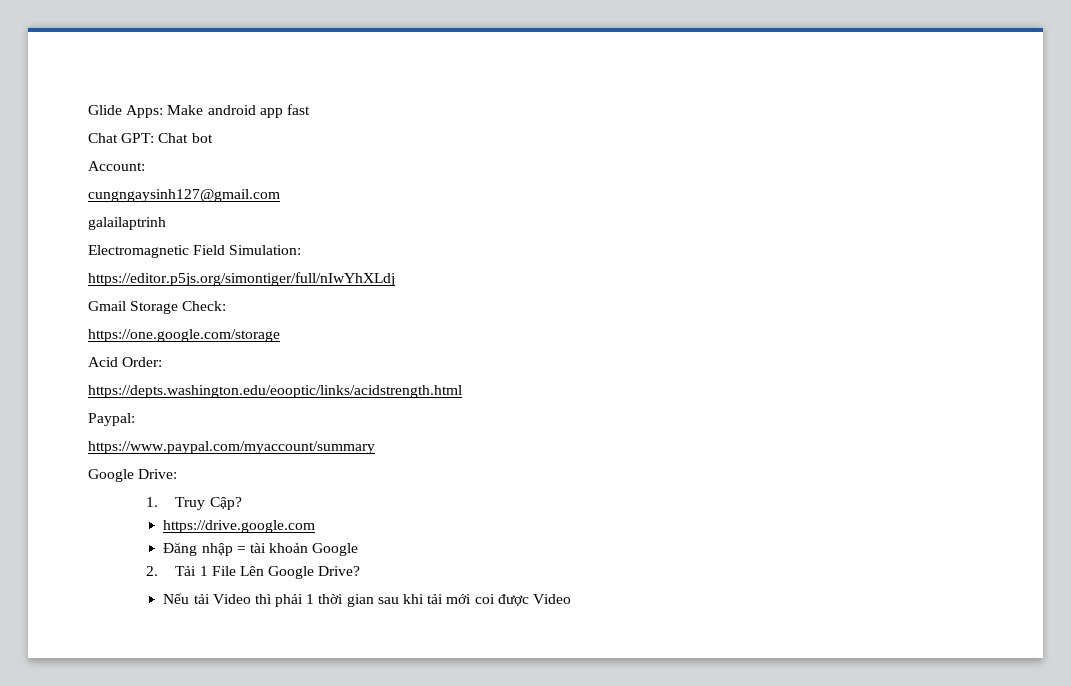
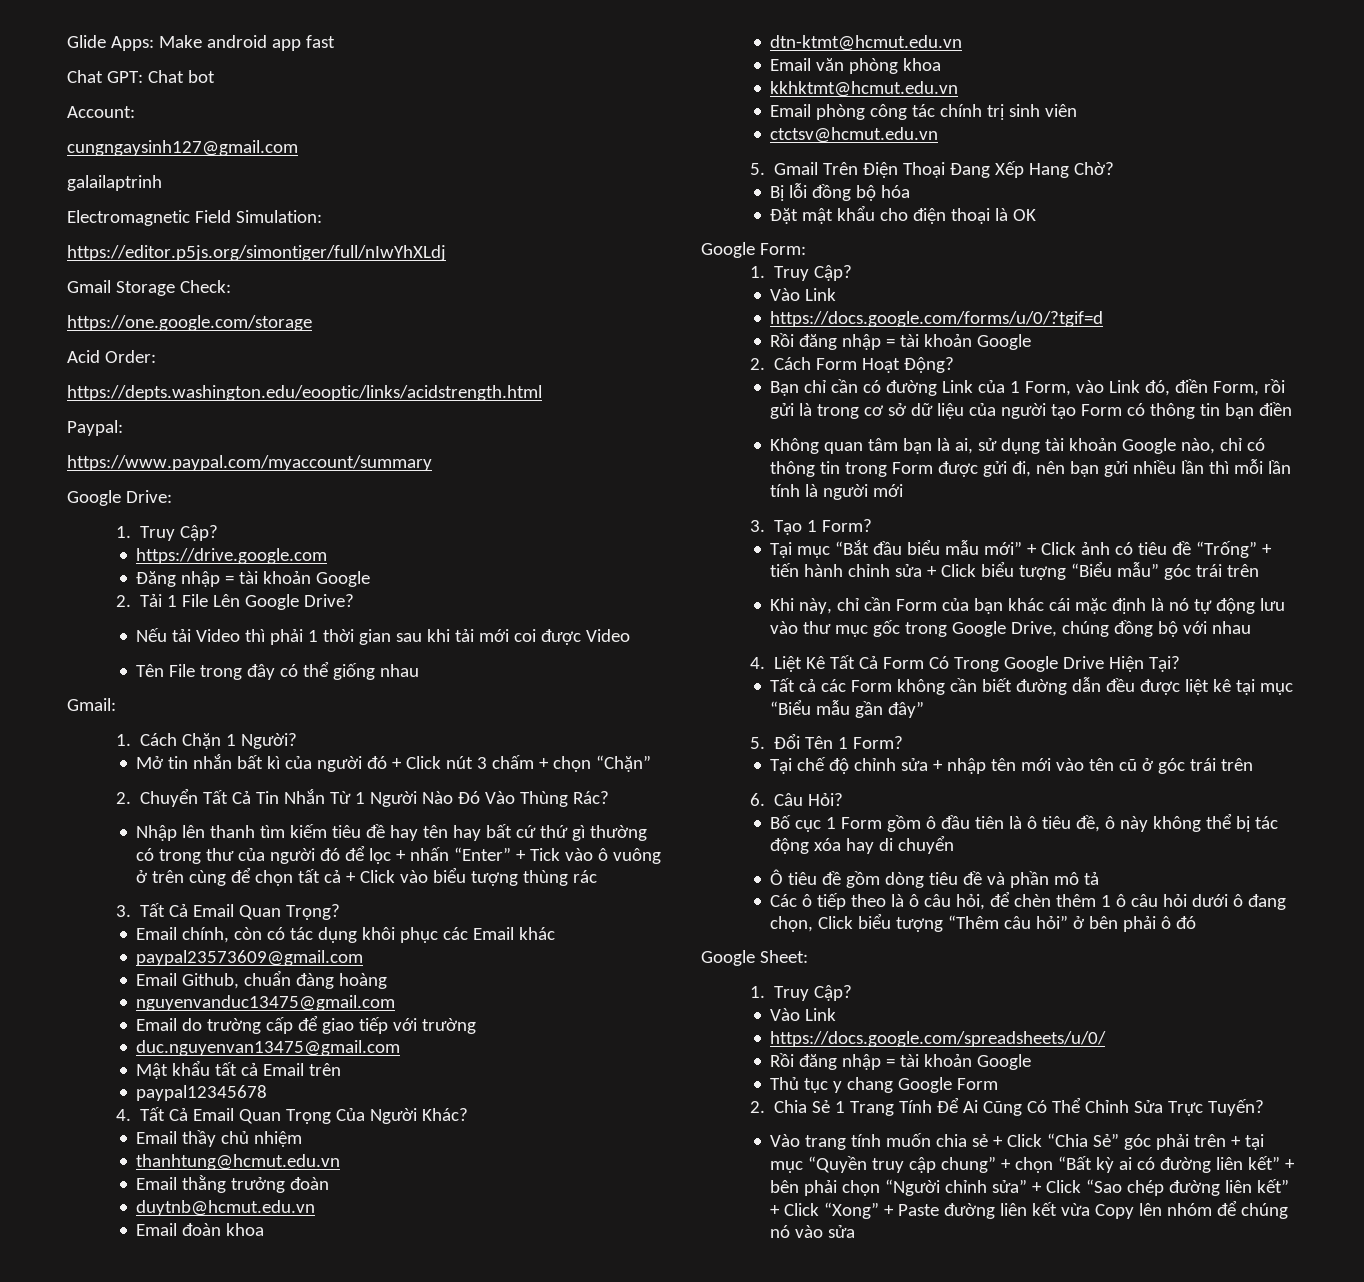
+ Tên File trong đây có thể giống nhau
+ Gmail:
+ 1. Cách Chặn 1 Người?
+ Mở tin nhắn bất kì của người đó + Click nút 3 chấm + chọn “Chặn”
+ 2. Chuyển Tất Cả Tin Nhắn Từ 1 Người Nào Đó Vào Thùng Rác?
+ Nhập lên thanh tìm kiếm tiêu đề hay tên hay bất cứ thứ gì thường có trong thư của người đó để lọc + nhấn “Enter” + Tick vào ô vuông ở trên cùng để chọn tất cả + Click vào biểu tượng thùng rác
+ 3. Tất Cả Email Quan Trọng?
+ Email chính, còn có tác dụng khôi phục các Email khác
+ paypal23573609@gmail.com
+ Email Github, chuẩn đàng hoàng
+ nguyenvanduc13475@gmail.com
+ Email do trường cấp để giao tiếp với trường
+ duc.nguyenvan13475@gmail.com
+ Mật khẩu tất cả Email trên
+ paypal12345678
+ 4. Tất Cả Email Quan Trọng Của Người Khác?
+ Email thầy chủ nhiệm
+ thanhtung@hcmut.edu.vn
+ Email thằng trưởng đoàn
+ duytnb@hcmut.edu.vn
+ Email đoàn khoa
+ dtn-ktmt@hcmut.edu.vn
+ Email văn phòng khoa
+ kkhktmt@hcmut.edu.vn
+ Email phòng công tác chính trị sinh viên
+ ctctsv@hcmut.edu.vn
+ 5. Gmail Trên Điện Thoại Đang Xếp Hang Chờ?
+ Bị lỗi đồng bộ hóa
+ Đặt mật khẩu cho điện thoại là OK
+ Google Form:
+ 1. Truy Cập?
+ Vào Link
+ https://docs.google.com/forms/u/0/?tgif=d
+ Rồi đăng nhập = tài khoản Google
+ 2. Cách Form Hoạt Động?
+ Bạn chỉ cần có đường Link của 1 Form, vào Link đó, điền Form, rồi gửi là trong cơ sở dữ liệu của người tạo Form có thông tin bạn điền
+ Không quan tâm bạn là ai, sử dụng tài khoản Google nào, chỉ có thông tin trong Form được gửi đi, nên bạn gửi nhiều lần thì mỗi lần tính là người mới
+ 3. Tạo 1 Form?
+ Tại mục “Bắt đầu biểu mẫu mới” + Click ảnh có tiêu đề “Trống” + tiến hành chỉnh sửa + Click biểu tượng “Biểu mẫu” góc trái trên
+ Khi này, chỉ cần Form của bạn khác cái mặc định là nó tự động lưu vào thư mục gốc trong Google Drive, chúng đồng bộ với nhau
+ 4. Liệt Kê Tất Cả Form Có Trong Google Drive Hiện Tại?
+ Tất cả các Form không cần biết đường dẫn đều được liệt kê tại mục “Biểu mẫu gần đây”
+ 5. Đổi Tên 1 Form?
+ Tại chế độ chỉnh sửa + nhập tên mới vào tên cũ ở góc trái trên
+ 6. Câu Hỏi?
+ Bố cục 1 Form gồm ô đầu tiên là ô tiêu đề, ô này không thể bị tác động xóa hay di chuyển
+ Ô tiêu đề gồm dòng tiêu đề và phần mô tả
+ Các ô tiếp theo là ô câu hỏi, để chèn thêm 1 ô câu hỏi dưới ô đang chọn, Click biểu tượng “Thêm câu hỏi” ở bên phải ô đó
+ Google Sheet:
+ 1. Truy Cập?
+ Vào Link
+ https://docs.google.com/spreadsheets/u/0/
+ Rồi đăng nhập = tài khoản Google
+ Thủ tục y chang Google Form
+ 2. Chia Sẻ 1 Trang Tính Để Ai Cũng Có Thể Chỉnh Sửa Trực Tuyến?
+ Vào trang tính muốn chia sẻ + Click “Chia Sẻ” góc phải trên + tại mục “Quyền truy cập chung” + chọn “Bất kỳ ai có đường liên kết” + bên phải chọn “Người chỉnh sửa” + Click “Sao chép đường liên kết” + Click “Xong” + Paste đường liên kết vừa Copy lên nhóm để chúng nó vào sửa

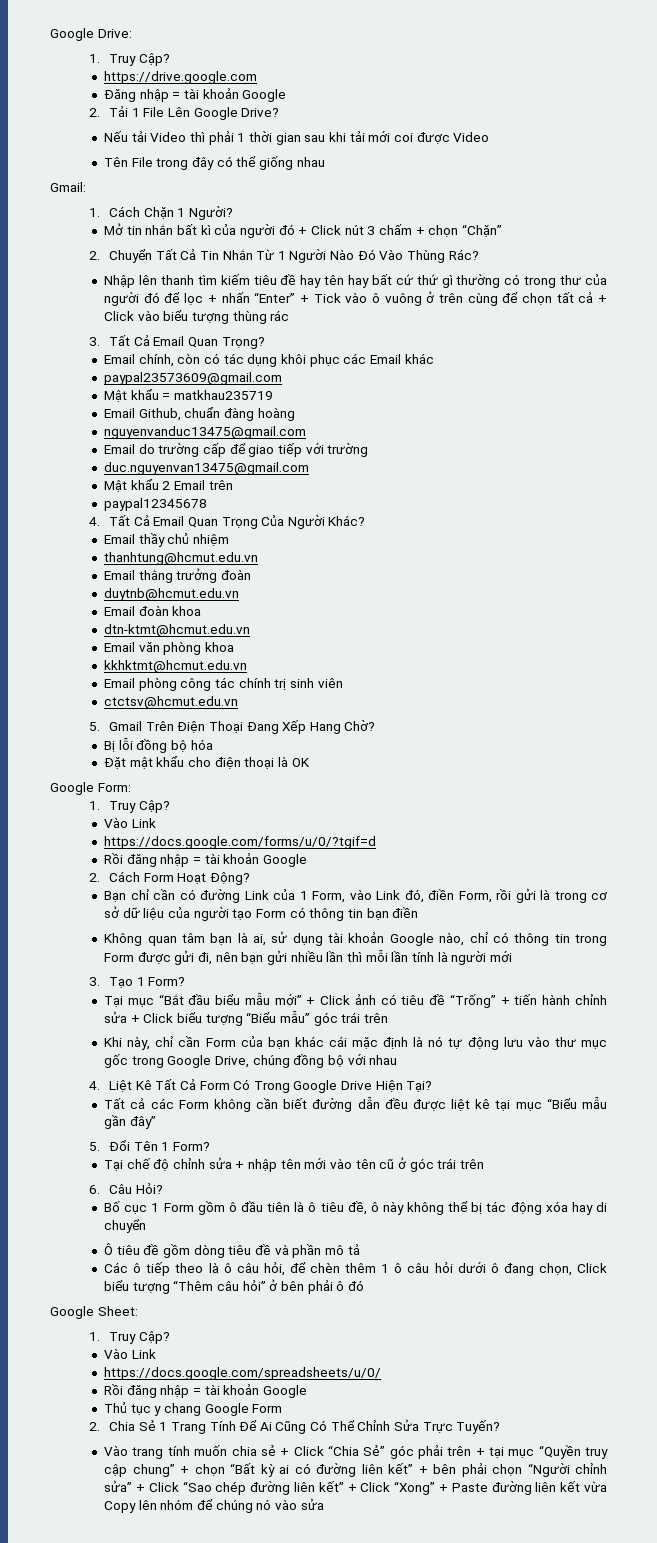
- Glide Apps: Make android app fast
- Chat GPT: Chat bot
- Account:
- cungngaysinh127@gmail.com
- galailaptrinh
- Electromagnetic Field Simulation:
- https://editor.p5js.org/simontiger/full/nIwYhXLdj
- Gmail Storage Check:
- https://one.google.com/storage
- Acid Order:
- https://depts.washington.edu/eooptic/links/acidstrength.html
- Paypal:
- https://www.paypal.com/myaccount/summary
+ Mật khẩu = matkhau235719
- Mật khẩu tất cả Email trên
+ Mật khẩu 2 Email trên

